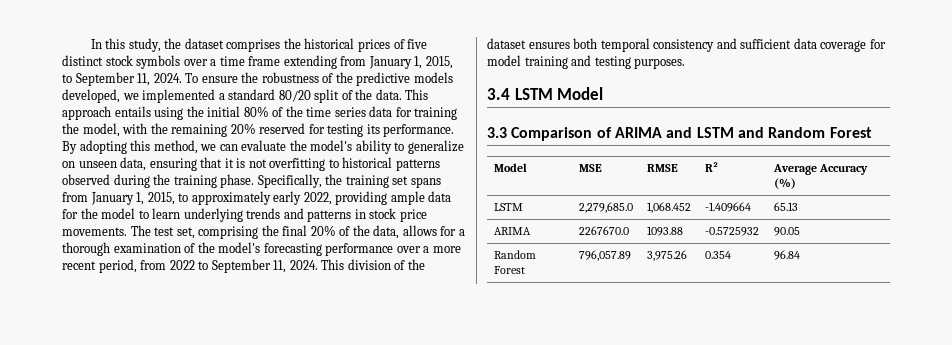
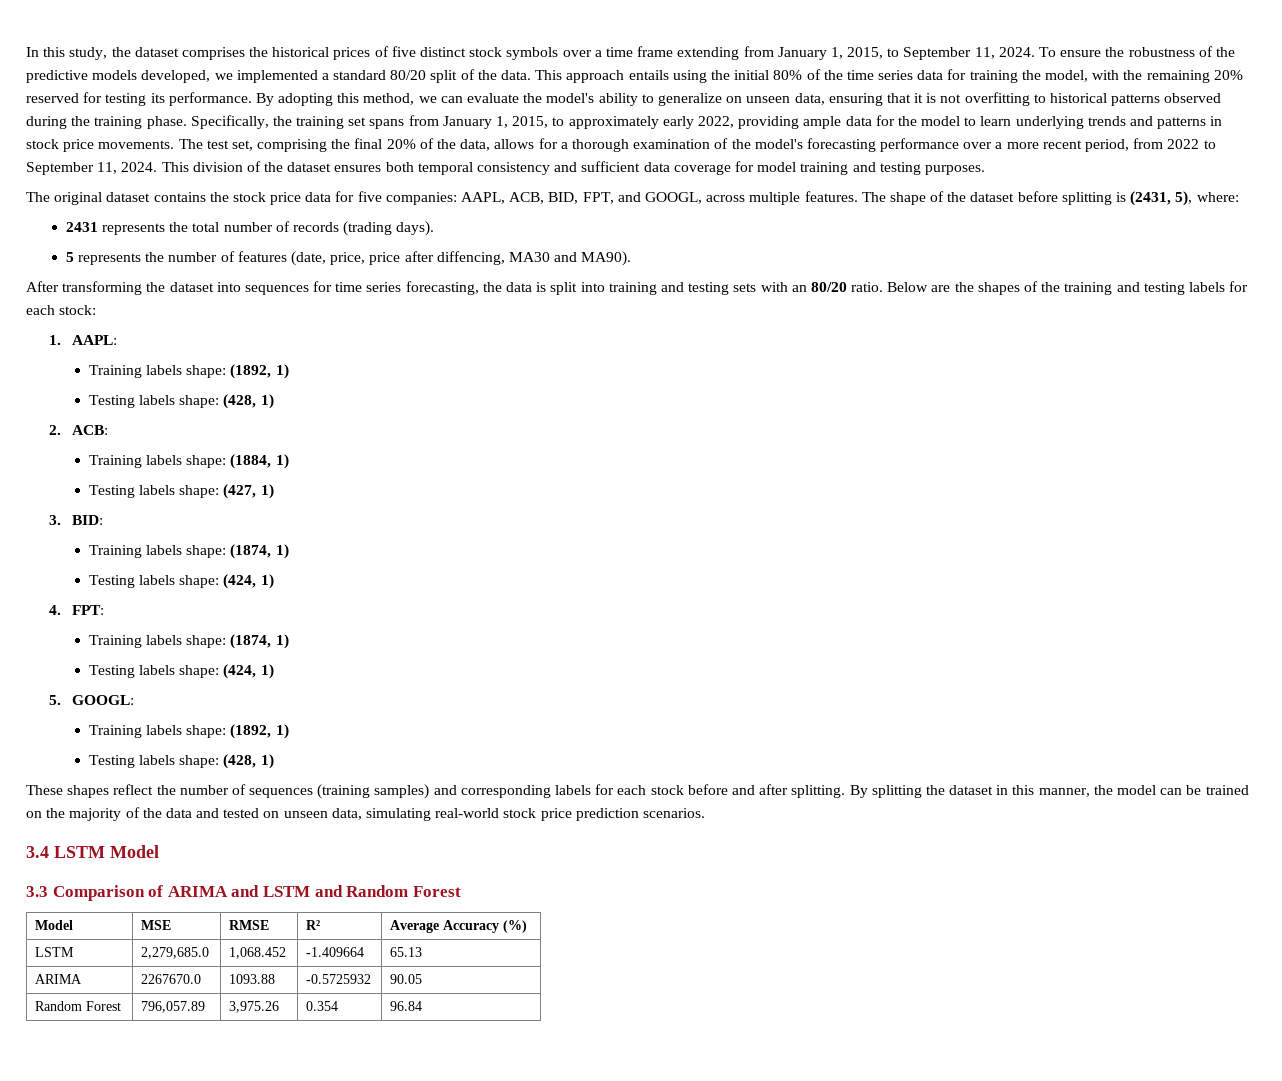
+ The original dataset contains the stock price data for five companies: AAPL, ACB, BID, FPT, and GOOGL, across multiple features. The shape of the dataset before splitting is (2431, 5), where:
+ 2431 represents the total number of records (trading days).
+ 5 represents the number of features (date, price, price after diffencing, MA30 and MA90).
+ After transforming the dataset into sequences for time series forecasting, the data is split into training and testing sets with an 80/20 ratio. Below are the shapes of the training and testing labels for each stock:
+ 1. AAPL:
+ Training labels shape: (1892, 1)
+ Testing labels shape: (428, 1)
+ 2. ACB:
+ Training labels shape: (1884, 1)
+ Testing labels shape: (427, 1)
+ 3. BID:
+ Training labels shape: (1874, 1)
+ Testing labels shape: (424, 1)
+ 4. FPT:
+ Training labels shape: (1874, 1)
+ Testing labels shape: (424, 1)
+ 5. GOOGL:
+ Training labels shape: (1892, 1)
+ Testing labels shape: (428, 1)
+ These shapes reflect the number of sequences (training samples) and corresponding labels for each stock before and after splitting. By splitting the dataset in this manner, the model can be trained on the majority of the data and tested on unseen data, simulating real-world stock price prediction scenarios.

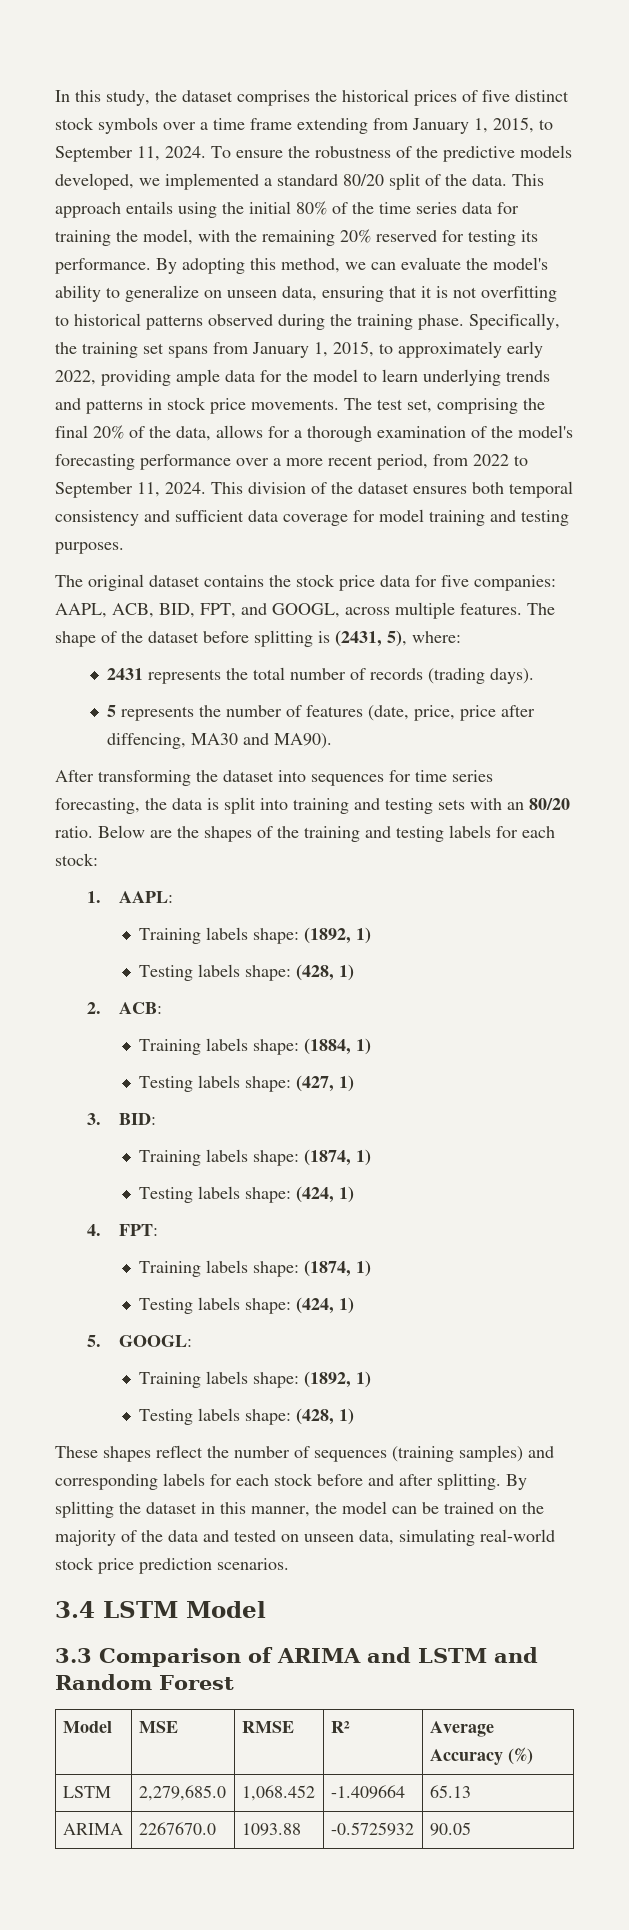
- Random Forest | 796,057.89 | 3,975.26 | 0.354 | 96.84

